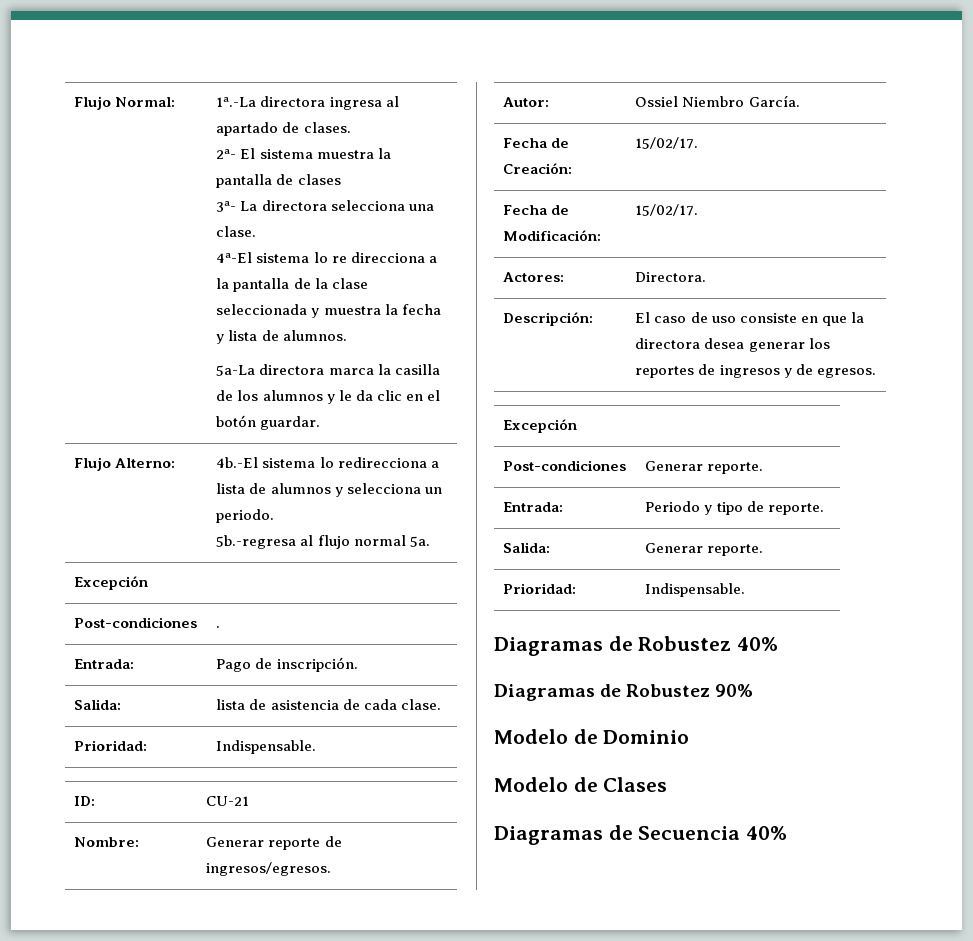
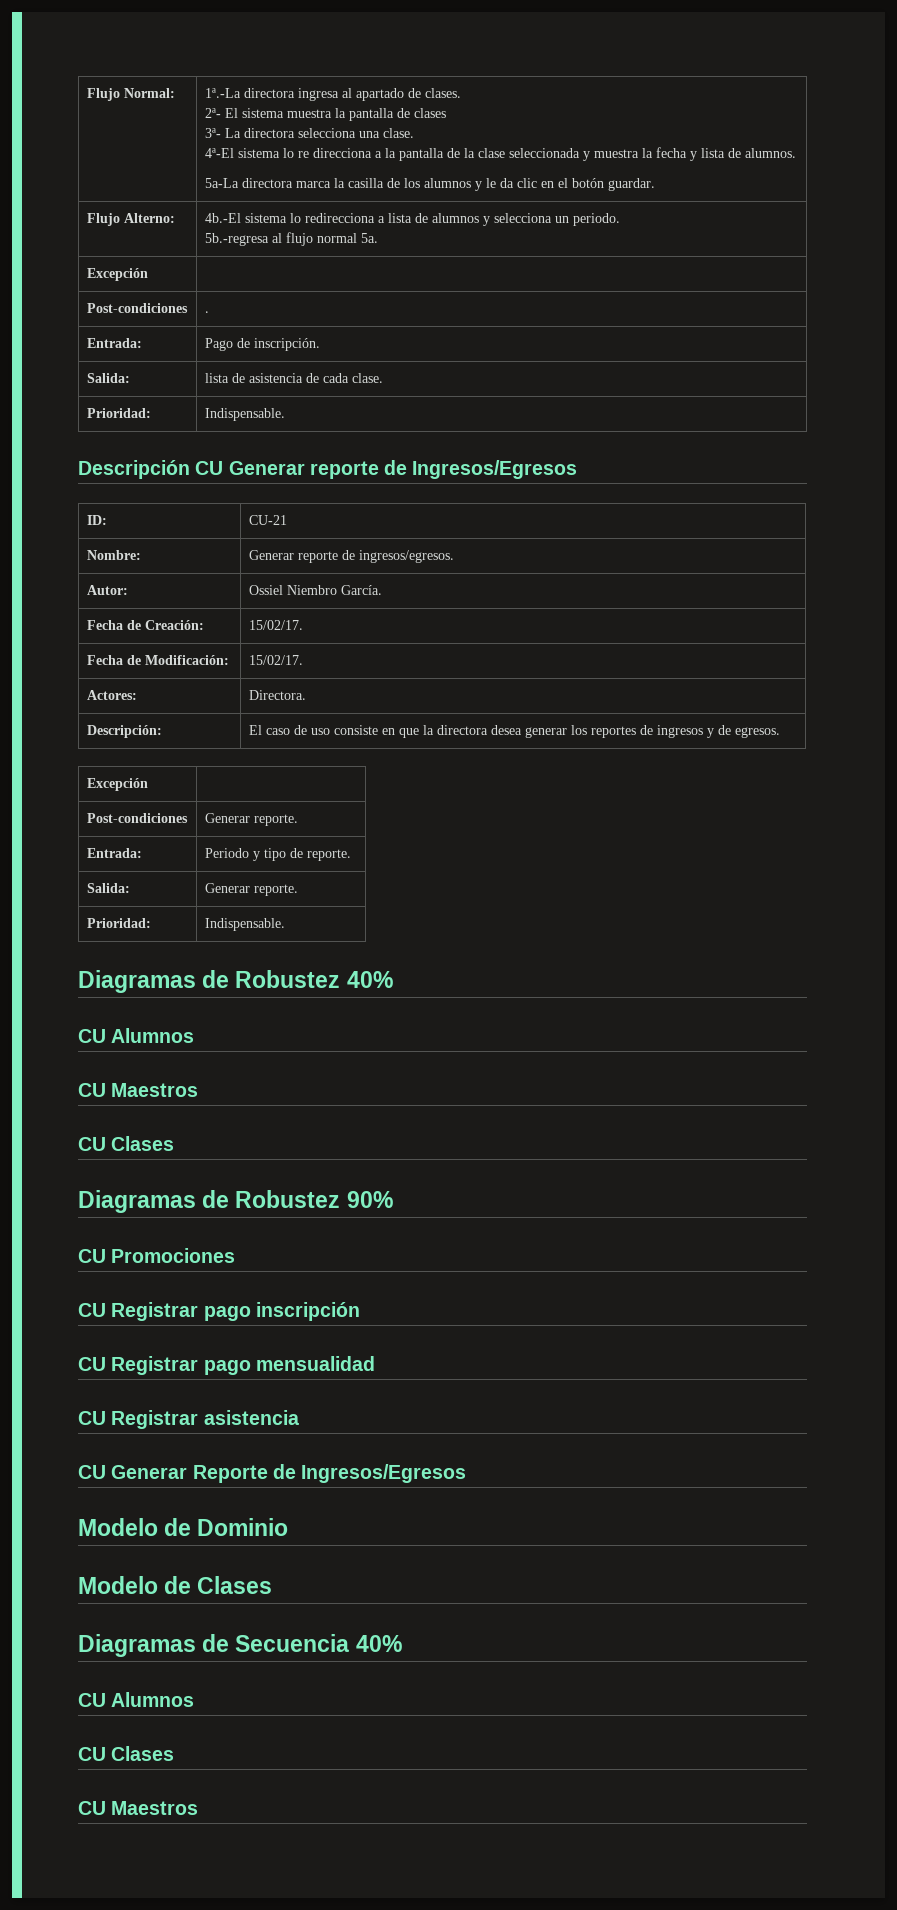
+ Descripción CU Generar reporte de Ingresos/Egresos
  Diagramas de Robustez 40%
+ CU Alumnos
+ CU Maestros
+ CU Clases
  Diagramas de Robustez 90%
+ CU Promociones
+ CU Registrar pago inscripción
+ CU Registrar pago mensualidad
+ CU Registrar asistencia
+ CU Generar Reporte de Ingresos/Egresos
  Diagramas de Secuencia 40%
+ CU Alumnos
+ CU Clases
+ CU Maestros

